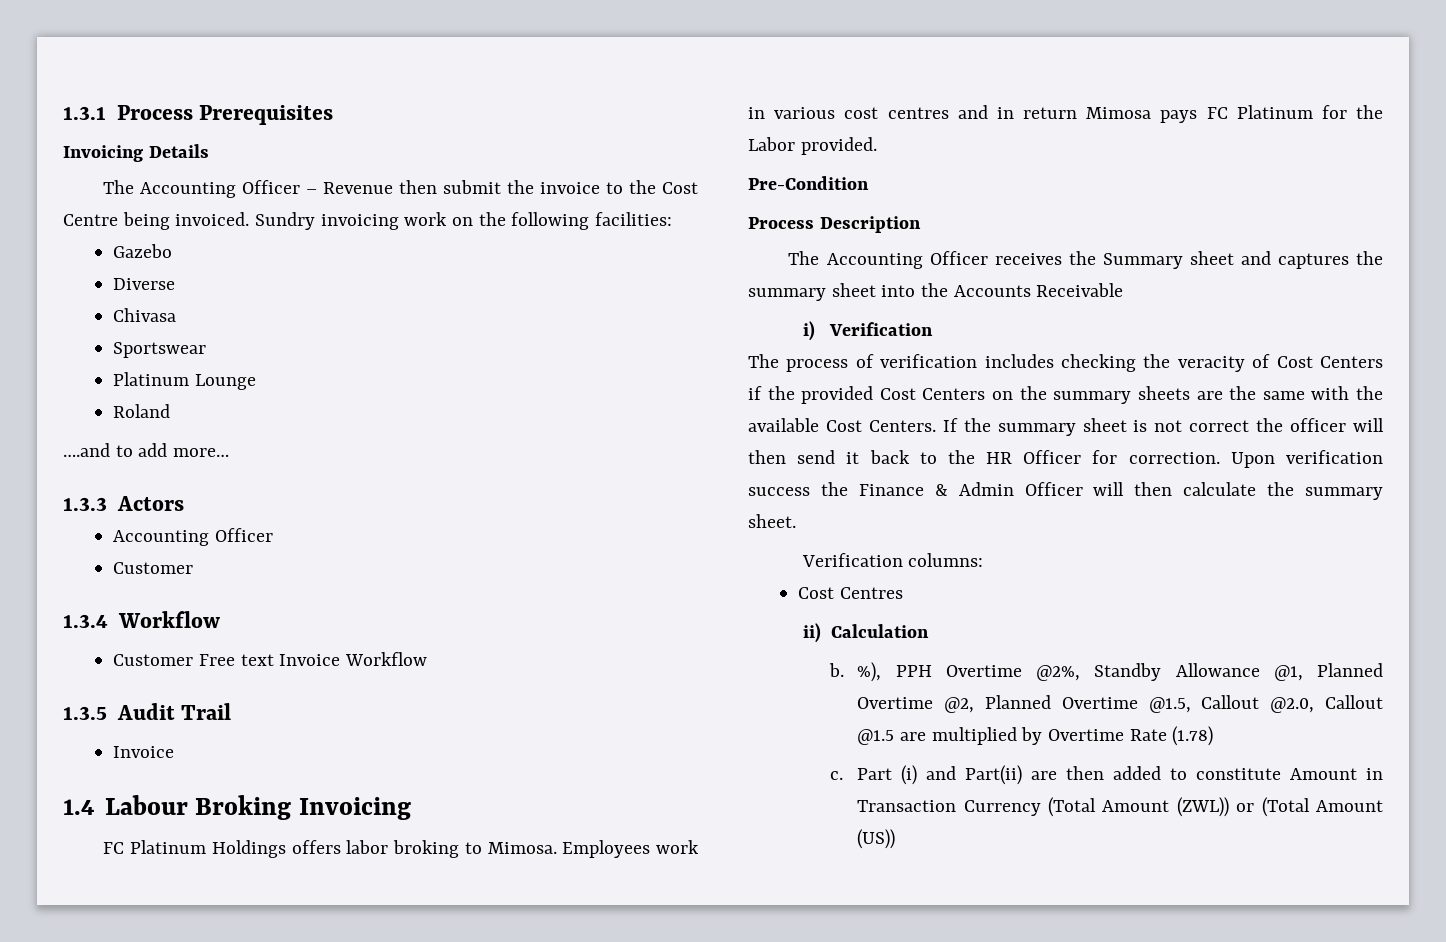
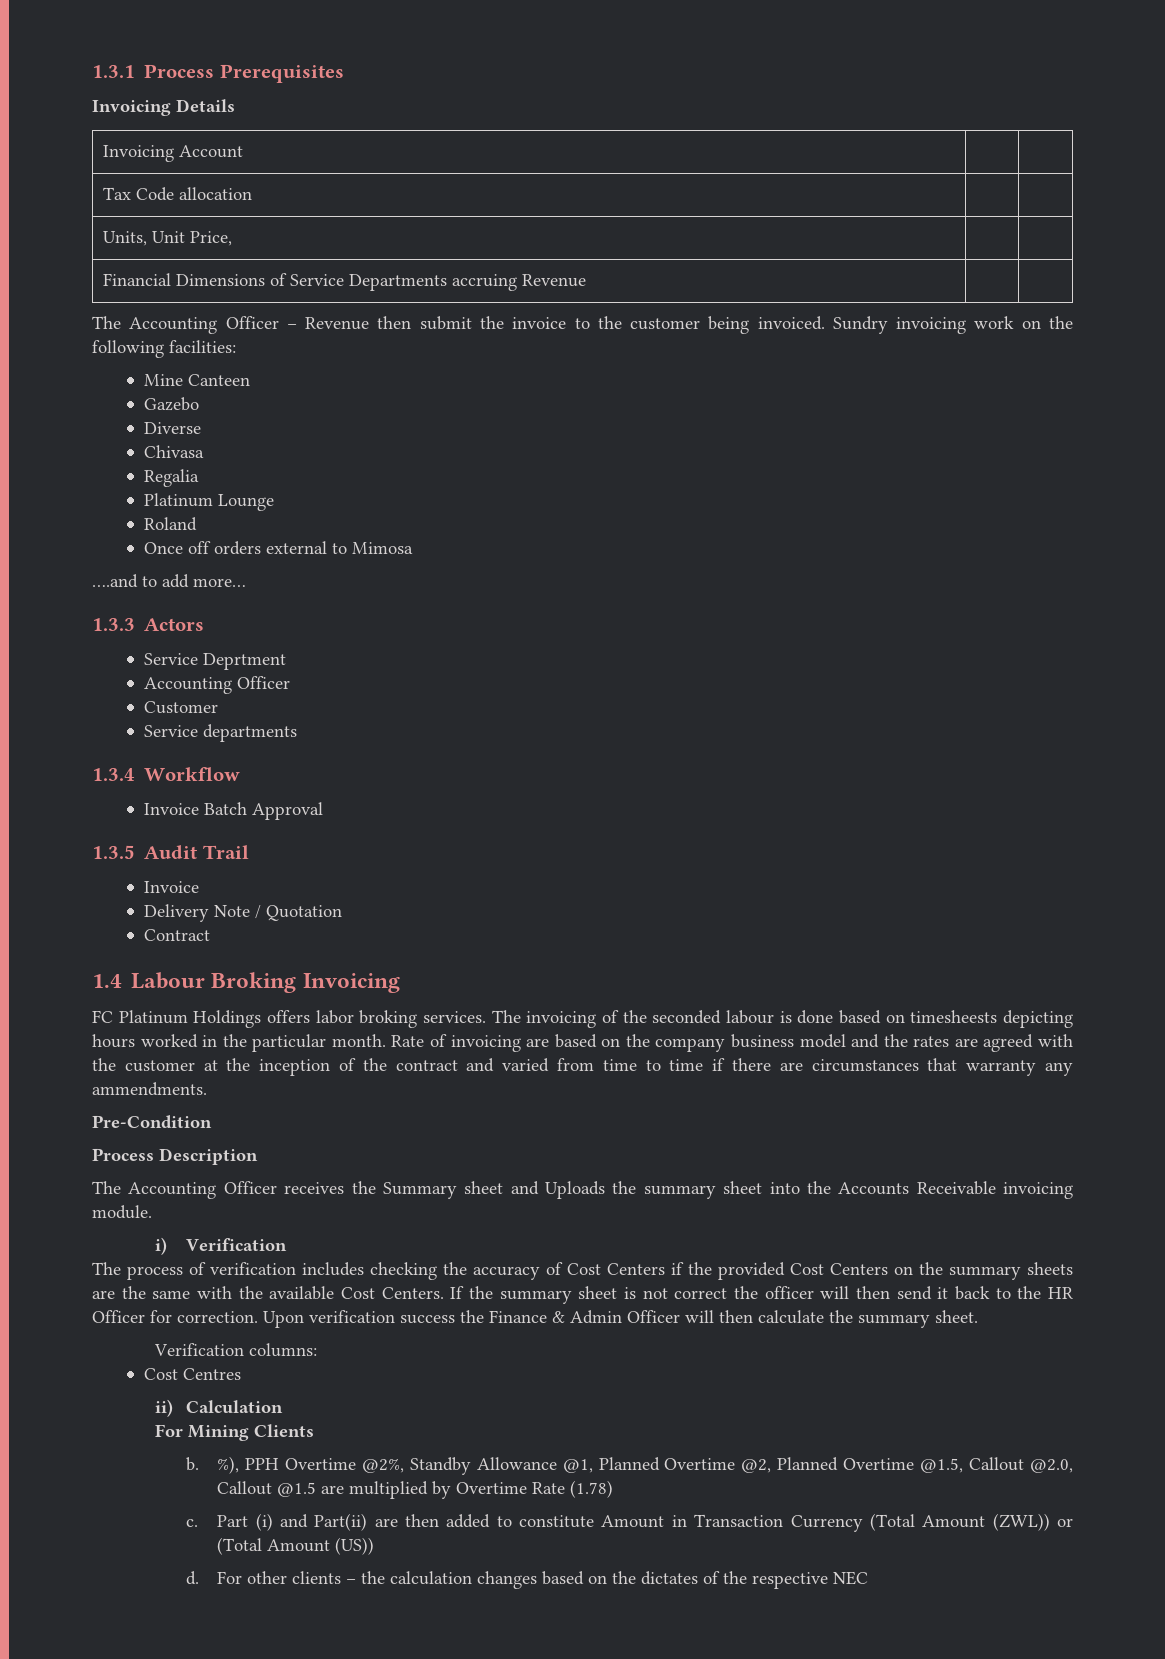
+ Invoicing Account | |
+ Tax Code allocation | |
+ Units, Unit Price, | |
+ Financial Dimensions of Service Departments accruing Revenue | |
- The Accounting Officer – Revenue then submit the invoice to the Cost Centre being invoiced.
+ The Accounting Officer – Revenue then submit the invoice to the customer being invoiced.
+ Mine Canteen
- Sportswear
+ Regalia
+ Once off orders external to Mimosa
+ Service Deprtment
+ Service departments
- Customer Free text Invoice Workflow
+ Invoice Batch Approval
+ Delivery Note / Quotation
+ Contract
- FC Platinum Holdings offers labor broking to Mimosa. Employees work in various cost centres and in return Mimosa pays FC Platinum for the Labor provided.
+ FC Platinum Holdings offers labor broking services. The invoicing of the seconded labour is done based on timesheests depicting hours worked in the particular month. Rate of invoicing are based on the company business model and the rates are agreed with the customer at the inception of the contract and varied from time to time if there are circumstances that warranty any ammendments.
- The Accounting Officer receives the Summary sheet and captures the summary sheet into the Accounts Receivable
+ The Accounting Officer receives the Summary sheet and Uploads the summary sheet into the Accounts Receivable invoicing module.
- The process of verification includes checking the veracity of Cost Centers if the provided Cost Centers on the summary sheets are the same with the available Cost Centers.
+ The process of verification includes checking the accuracy of Cost Centers if the provided Cost Centers on the summary sheets are the same with the available Cost Centers.
+ For Mining Clients
+ d. For other clients – the calculation changes based on the dictates of the respective NEC

